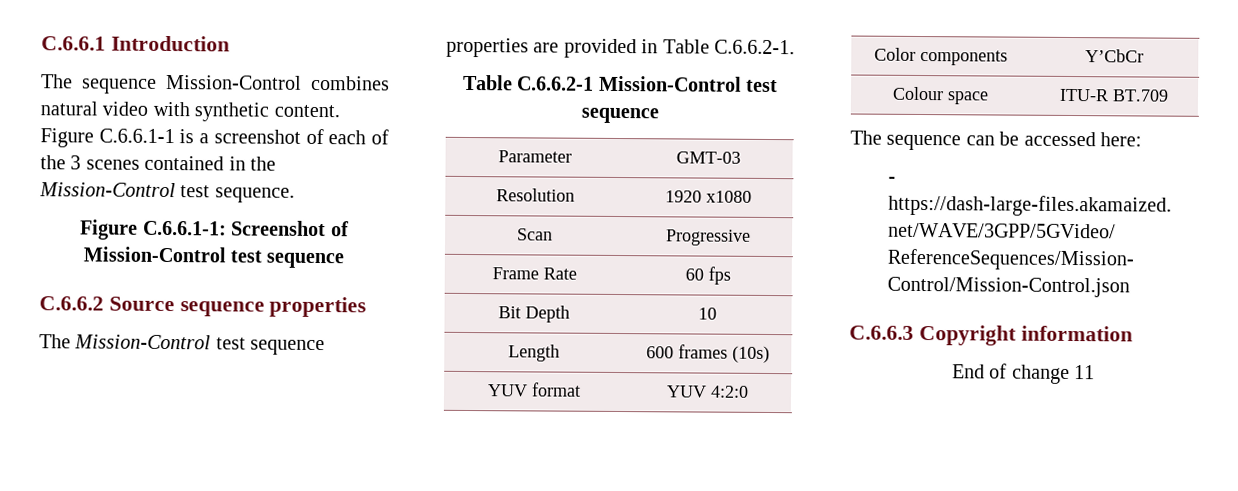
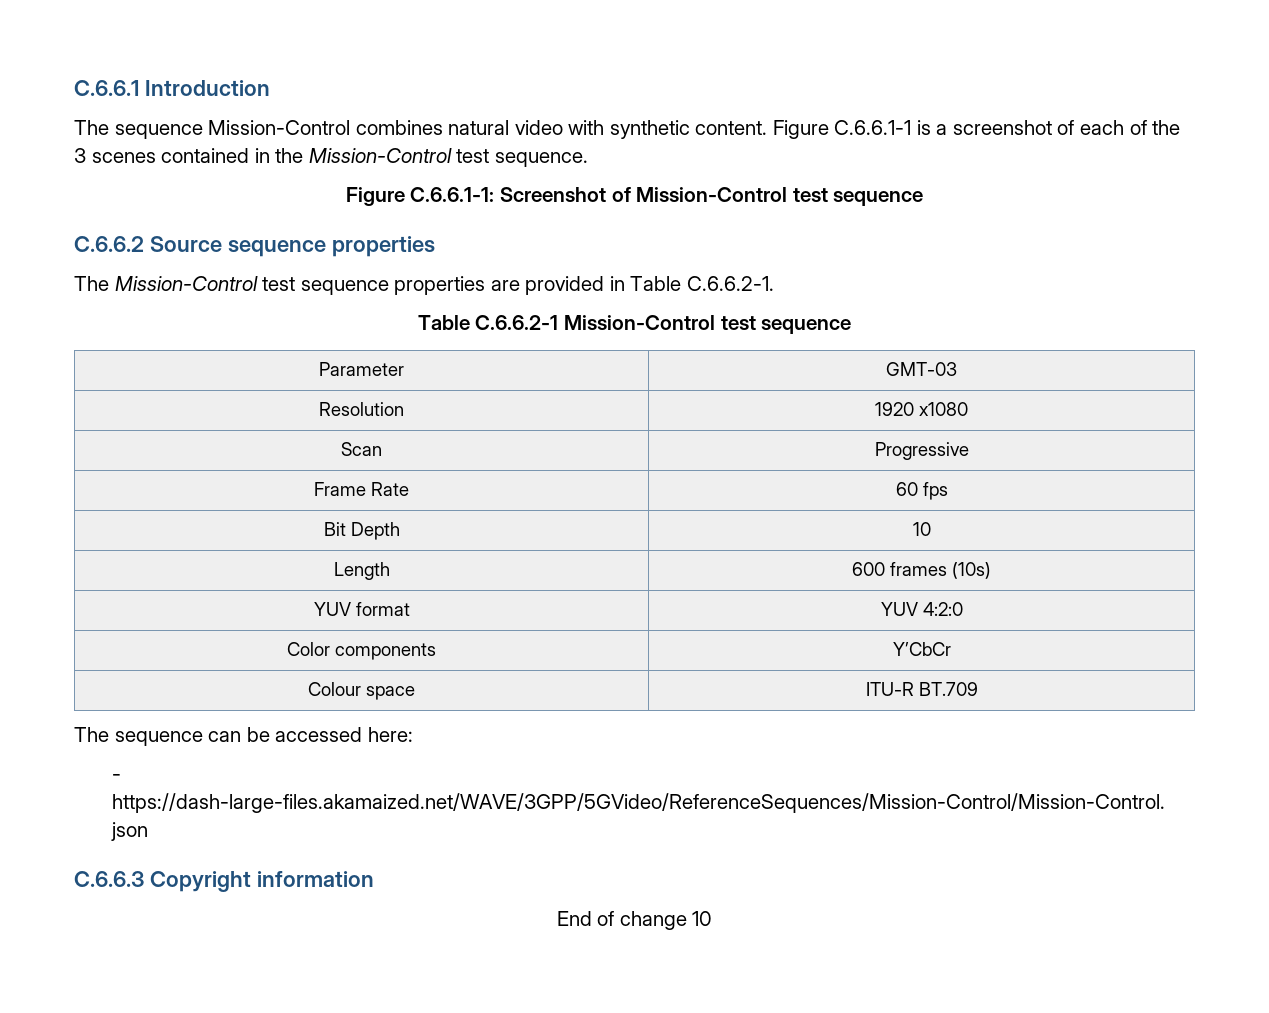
- End of change 11
+ End of change 10

